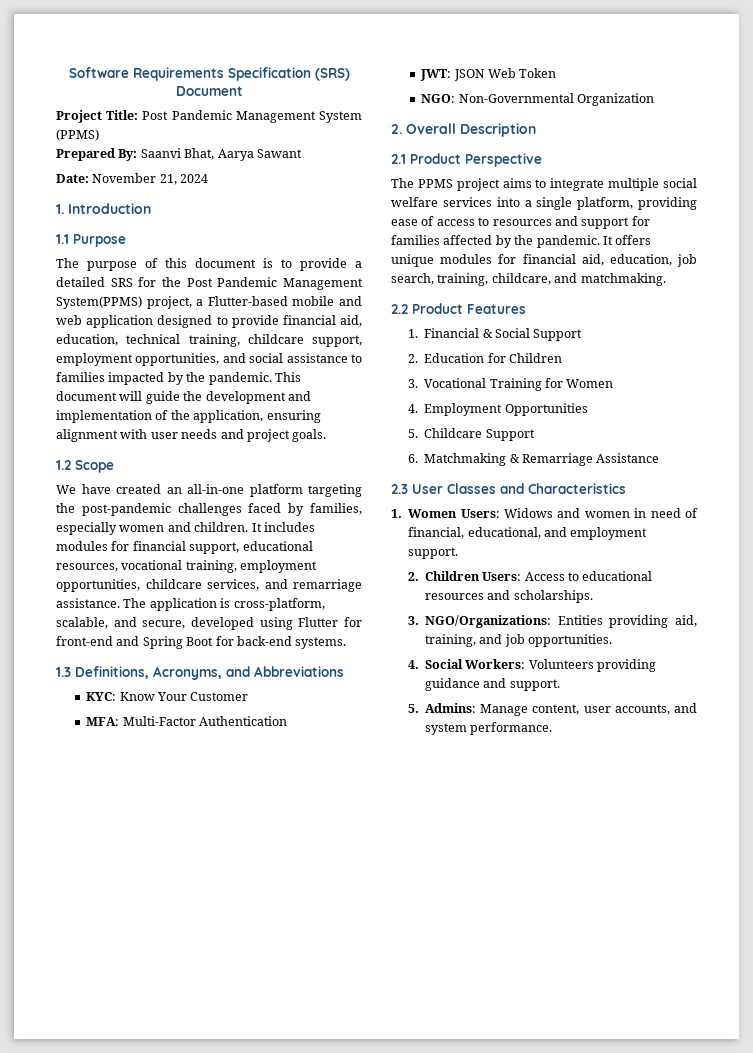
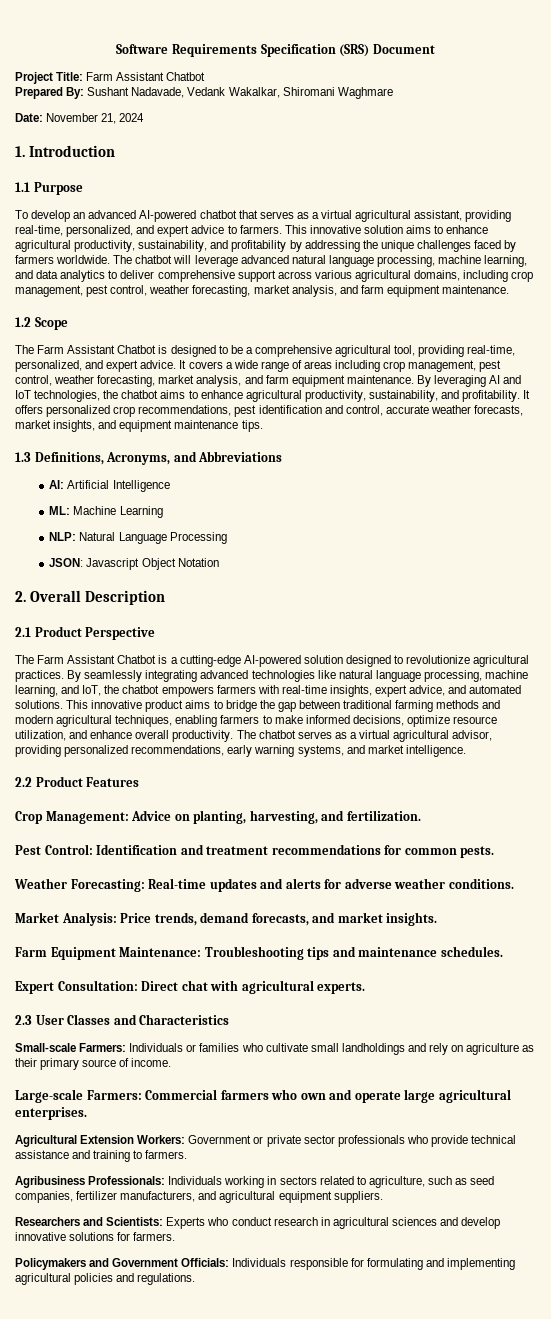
- Project Title: Post Pandemic Management System (PPMS)
- Prepared By: Saanvi Bhat, Aarya Sawant
+ Project Title: Farm Assistant Chatbot
+ Prepared By: Sushant Nadavade, Vedank Wakalkar, Shiromani Waghmare
- The purpose of this document is to provide a detailed SRS for the Post Pandemic Management System(PPMS) project, a Flutter-based mobile and web application designed to provide financial aid, education, technical training, childcare support, employment opportunities, and social assistance to families impacted by the pandemic. This document will guide the development and implementation of the application, ensuring alignment with user needs and project goals.
+ To develop an advanced AI-powered chatbot that serves as a virtual agricultural assistant, providing real-time, personalized, and expert advice to farmers. This innovative solution aims to enhance agricultural productivity, sustainability, and profitability by addressing the unique challenges faced by farmers worldwide. The chatbot will leverage advanced natural language processing, machine learning, and data analytics to deliver comprehensive support across various agricultural domains, including crop management, pest control, weather forecasting, market analysis, and farm equipment maintenance.
  1.2 Scope
- We have created an all-in-one platform targeting the post-pandemic challenges faced by families, especially women and children. It includes modules for financial support, educational resources, vocational training, employment opportunities, childcare services, and remarriage assistance. The application is cross-platform, scalable, and secure, developed using Flutter for front-end and Spring Boot for back-end systems.
+ The Farm Assistant Chatbot is designed to be a comprehensive agricultural tool, providing real-time, personalized, and expert advice. It covers a wide range of areas including crop management, pest control, weather forecasting, market analysis, and farm equipment maintenance. By leveraging AI and IoT technologies, the chatbot aims to enhance agricultural productivity, sustainability, and profitability. It offers personalized crop recommendations, pest identification and control, accurate weather forecasts, market insights, and equipment maintenance tips.
- KYC: Know Your Customer
- MFA: Multi-Factor Authentication
- JWT: JSON Web Token
- NGO: Non-Governmental Organization
+ AI: Artificial Intelligence
+ ML: Machine Learning
+ NLP: Natural Language Processing
+ JSON: Javascript Object Notation
- The PPMS project aims to integrate multiple social welfare services into a single platform, providing ease of access to resources and support for families affected by the pandemic. It offers unique modules for financial aid, education, job search, training, childcare, and matchmaking.
+ The Farm Assistant Chatbot is a cutting-edge AI-powered solution designed to revolutionize agricultural practices. By seamlessly integrating advanced technologies like natural language processing, machine learning, and IoT, the chatbot empowers farmers with real-time insights, expert advice, and automated solutions. This innovative product aims to bridge the gap between traditional farming methods and modern agricultural techniques, enabling farmers to make informed decisions, optimize resource utilization, and enhance overall productivity. The chatbot serves as a virtual agricultural advisor, providing personalized recommendations, early warning systems, and market intelligence.
  2.2 Product Features
- 1. Financial & Social Support
- 2. Education for Children
- 3. Vocational Training for Women
- 4. Employment Opportunities
- 5. Childcare Support
- 6. Matchmaking & Remarriage Assistance
+ Crop Management: Advice on planting, harvesting, and fertilization.
+ Pest Control: Identification and treatment recommendations for common pests.
+ Weather Forecasting: Real-time updates and alerts for adverse weather conditions.
+ Market Analysis: Price trends, demand forecasts, and market insights.
+ Farm Equipment Maintenance: Troubleshooting tips and maintenance schedules.
+ Expert Consultation: Direct chat with agricultural experts.
- 1. Women Users: Widows and women in need of financial, educational, and employment support.
- 2. Children Users: Access to educational resources and scholarships.
- 3. NGO/Organizations: Entities providing aid, training, and job opportunities.
- 4. Social Workers: Volunteers providing guidance and support.
- 5. Admins: Manage content, user accounts, and system performance.
+ Small-scale Farmers: Individuals or families who cultivate small landholdings and rely on agriculture as their primary source of income.
+ Large-scale Farmers: Commercial farmers who own and operate large agricultural enterprises.
+ Agricultural Extension Workers: Government or private sector professionals who provide technical assistance and training to farmers.
+ Agribusiness Professionals: Individuals working in sectors related to agriculture, such as seed companies, fertilizer manufacturers, and agricultural equipment suppliers.
+ Researchers and Scientists: Experts who conduct research in agricultural sciences and develop innovative solutions for farmers.
+ Policymakers and Government Officials: Individuals responsible for formulating and implementing agricultural policies and regulations.

